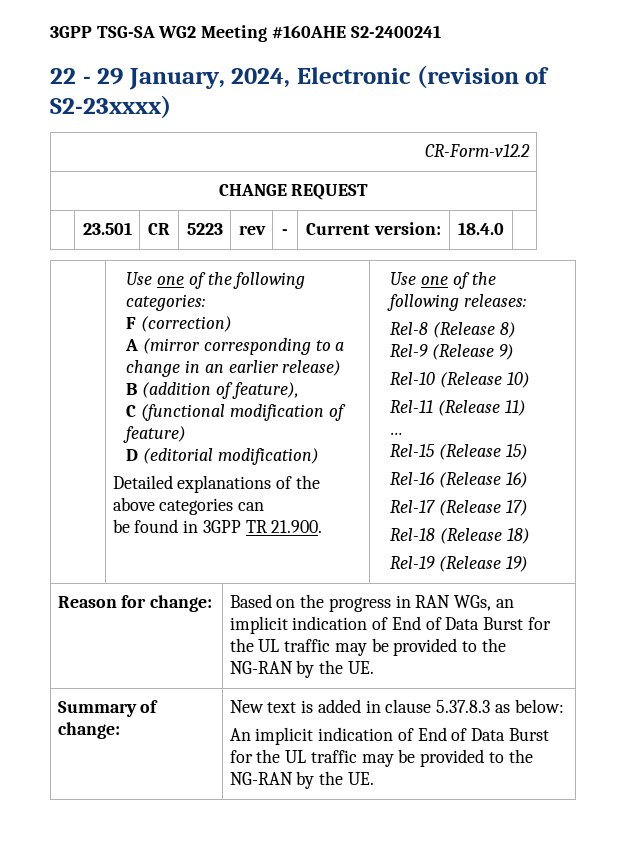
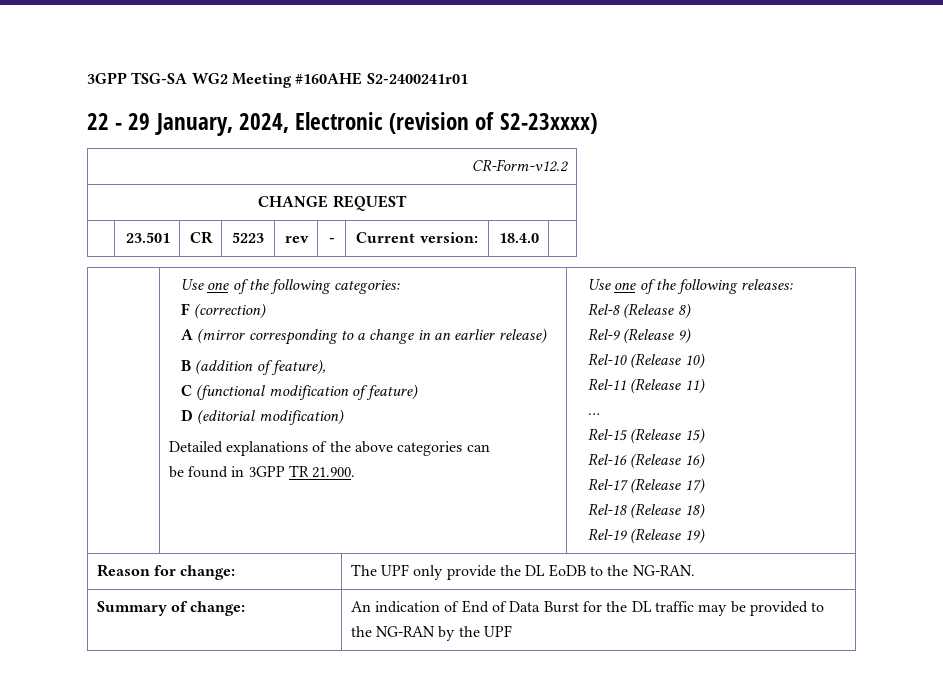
- 3GPP TSG-SA WG2 Meeting #160AHE S2-2400241
+ 3GPP TSG-SA WG2 Meeting #160AHE S2-2400241r01
- Reason for change: | Based on the progress in RAN WGs, an implicit indication of End of Data Burst for the UL traffic may be provided to the NG-RAN by the UE.
- Summary of change: | New text is added in clause 5.37.8.3 as below:
- An implicit indication of End of Data Burst for the UL traffic may be provided to the NG-RAN by the UE.
+ Reason for change: | The UPF only provide the DL EoDB to the NG-RAN.
+ Summary of change: | An indication of End of Data Burst for the DL traffic may be provided to the NG-RAN by the UPF

